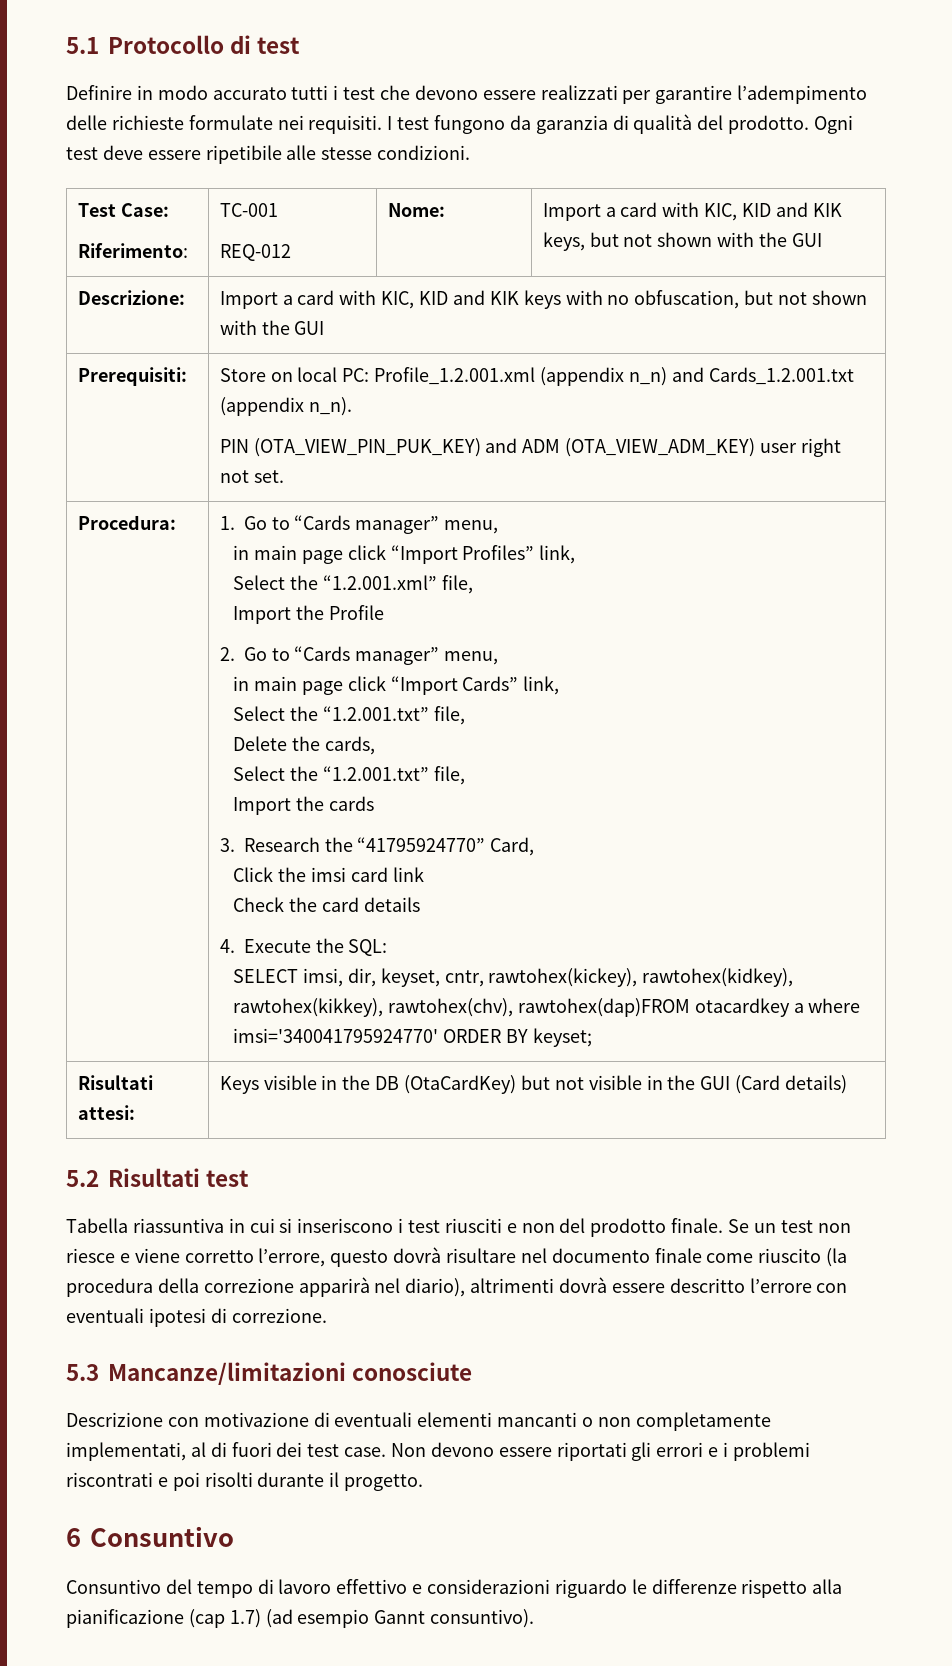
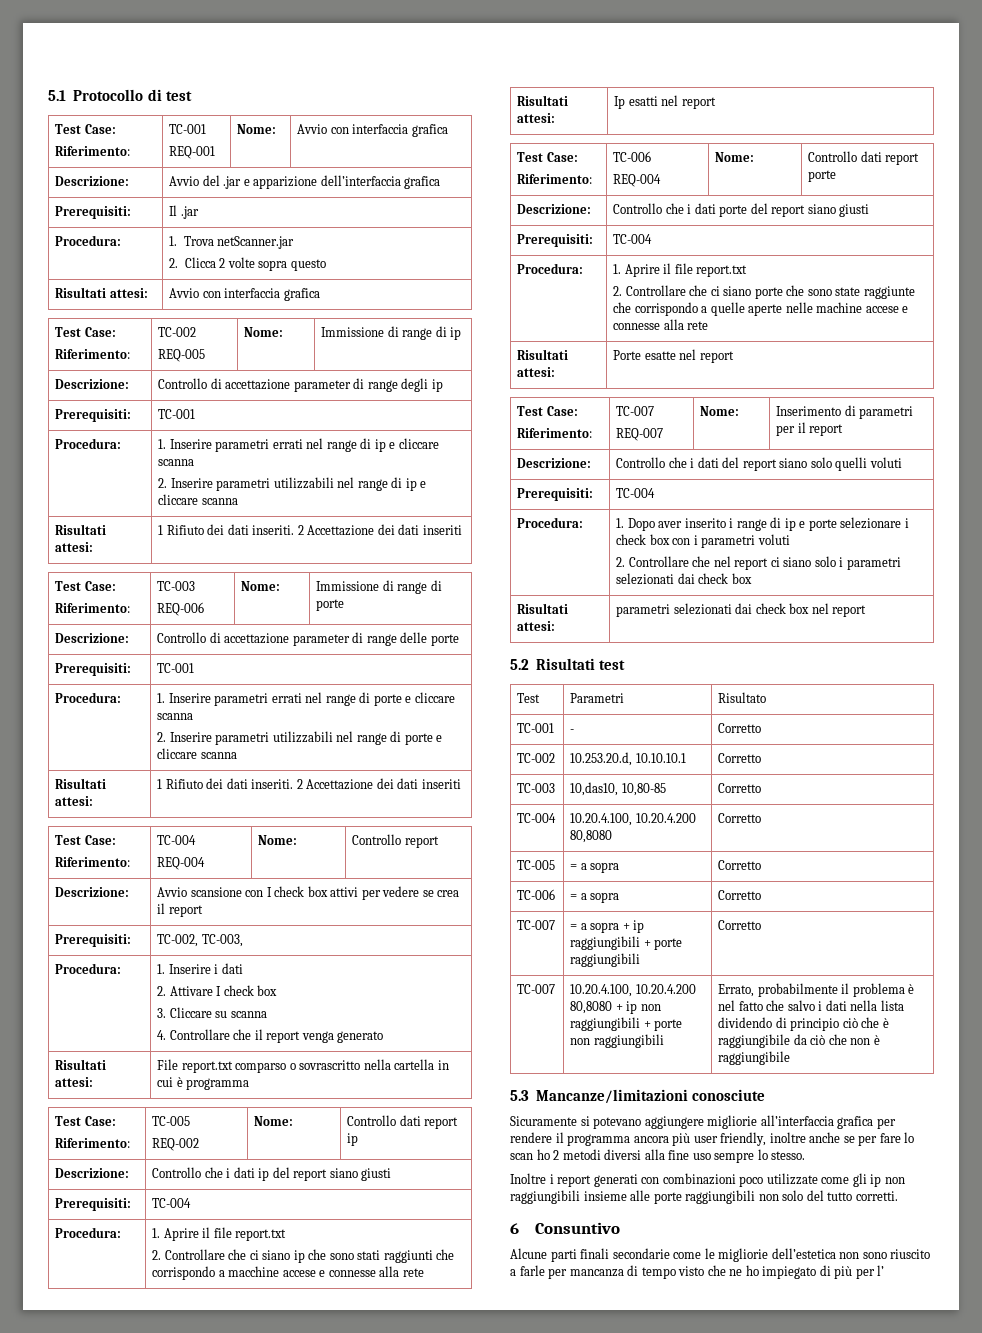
  5.1 Protocollo di test
- Definire in modo accurato tutti i test che devono essere realizzati per garantire l’adempimento delle richieste formulate nei requisiti. I test fungono da garanzia di qualità del prodotto. Ogni test deve essere ripetibile alle stesse condizioni.
  Test Case:
  Riferimento: | TC-001
- REQ-012 | Nome: | Import a card with KIC, KID and KIK keys, but not shown with the GUI
- Descrizione: | Import a card with KIC, KID and KIK keys with no obfuscation, but not shown with the GUI
- Prerequisiti: | Store on local PC: Profile_1.2.001.xml (appendix n_n) and Cards_1.2.001.txt (appendix n_n).
- PIN (OTA_VIEW_PIN_PUK_KEY) and ADM (OTA_VIEW_ADM_KEY) user right not set.
- Procedura: | 1. Go to “Cards manager” menu,
- in main page click “Import Profiles” link,
- Select the “1.2.001.xml” file,
- Import the Profile
- 2. Go to “Cards manager” menu,
- in main page click “Import Cards” link,
- Select the “1.2.001.txt” file,
- Delete the cards,
- Select the “1.2.001.txt” file,
- Import the cards
- 3. Research the “41795924770” Card,
- Click the imsi card link
- Check the card details
- 4. Execute the SQL:
- SELECT imsi, dir, keyset, cntr, rawtohex(kickey), rawtohex(kidkey), rawtohex(kikkey), rawtohex(chv), rawtohex(dap)FROM otacardkey a where imsi='340041795924770' ORDER BY keyset;
- Risultati attesi: | Keys visible in the DB (OtaCardKey) but not visible in the GUI (Card details)
+ REQ-001 | Nome: | Avvio con interfaccia grafica
+ Descrizione: | Avvio del .jar e apparizione dell’interfaccia grafica
+ Prerequisiti: | Il .jar
+ Procedura: | 1. Trova netScanner.jar
+ 2. Clicca 2 volte sopra questo
+ Risultati attesi: | Avvio con interfaccia grafica
+ Test Case:
+ Riferimento: | TC-002
+ REQ-005 | Nome: | Immissione di range di ip
+ Descrizione: | Controllo di accettazione parameter di range degli ip
+ Prerequisiti: | TC-001
+ Procedura: | 1. Inserire parametri errati nel range di ip e cliccare scanna
+ 2. Inserire parametri utilizzabili nel range di ip e cliccare scanna
+ Risultati attesi: | 1 Rifiuto dei dati inseriti. 2 Accettazione dei dati inseriti
+ Test Case:
+ Riferimento: | TC-003
+ REQ-006 | Nome: | Immissione di range di porte
+ Descrizione: | Controllo di accettazione parameter di range delle porte
+ Prerequisiti: | TC-001
+ Procedura: | 1. Inserire parametri errati nel range di porte e cliccare scanna
+ 2. Inserire parametri utilizzabili nel range di porte e cliccare scanna
+ Risultati attesi: | 1 Rifiuto dei dati inseriti. 2 Accettazione dei dati inseriti
+ Test Case:
+ Riferimento: | TC-004
+ REQ-004 | Nome: | Controllo report
+ Descrizione: | Avvio scansione con I check box attivi per vedere se crea il report
+ Prerequisiti: | TC-002, TC-003,
+ Procedura: | 1. Inserire i dati
+ 2. Attivare I check box
+ 3. Cliccare su scanna
+ 4. Controllare che il report venga generato
+ Risultati attesi: | File report.txt comparso o sovrascritto nella cartella in cui è programma
+ Test Case:
+ Riferimento: | TC-005
+ REQ-002 | Nome: | Controllo dati report ip
+ Descrizione: | Controllo che i dati ip del report siano giusti
+ Prerequisiti: | TC-004
+ Procedura: | 1. Aprire il file report.txt
+ 2. Controllare che ci siano ip che sono stati raggiunti che corrispondo a macchine accese e connesse alla rete
+ Risultati attesi: | Ip esatti nel report
+ Test Case:
+ Riferimento: | TC-006
+ REQ-004 | Nome: | Controllo dati report porte
+ Descrizione: | Controllo che i dati porte del report siano giusti
+ Prerequisiti: | TC-004
+ Procedura: | 1. Aprire il file report.txt
+ 2. Controllare che ci siano porte che sono state raggiunte che corrispondo a quelle aperte nelle machine accese e connesse alla rete
+ Risultati attesi: | Porte esatte nel report
+ Test Case:
+ Riferimento: | TC-007
+ REQ-007 | Nome: | Inserimento di parametri per il report
+ Descrizione: | Controllo che i dati del report siano solo quelli voluti
+ Prerequisiti: | TC-004
+ Procedura: | 1. Dopo aver inserito i range di ip e porte selezionare i check box con i parametri voluti
+ 2. Controllare che nel report ci siano solo i parametri selezionati dai check box
+ Risultati attesi: | parametri selezionati dai check box nel report
  5.2 Risultati test
- Tabella riassuntiva in cui si inseriscono i test riusciti e non del prodotto finale. Se un test non riesce e viene corretto l’errore, questo dovrà risultare nel documento finale come riuscito (la procedura della correzione apparirà nel diario), altrimenti dovrà essere descritto l’errore con eventuali ipotesi di correzione.
+ Test | Parametri | Risultato
+ TC-001 | - | Corretto
+ TC-002 | 10.253.20.d, 10.10.10.1 | Corretto
+ TC-003 | 10,das10, 10,80-85 | Corretto
+ TC-004 | 10.20.4.100, 10.20.4.200 80,8080 | Corretto
+ TC-005 | = a sopra | Corretto
+ TC-006 | = a sopra | Corretto
+ TC-007 | = a sopra + ip raggiungibili + porte raggiungibili | Corretto
+ TC-007 | 10.20.4.100, 10.20.4.200 80,8080 + ip non raggiungibili + porte non raggiungibili | Errato, probabilmente il problema è nel fatto che salvo i dati nella lista dividendo di principio ciò che è raggiungibile da ciò che non è raggiungibile
  5.3 Mancanze/limitazioni conosciute
- Descrizione con motivazione di eventuali elementi mancanti o non completamente implementati, al di fuori dei test case. Non devono essere riportati gli errori e i problemi riscontrati e poi risolti durante il progetto.
+ Sicuramente si potevano aggiungere migliorie all’interfaccia grafica per rendere il programma ancora più user friendly, inoltre anche se per fare lo scan ho 2 metodi diversi alla fine uso sempre lo stesso.
+ Inoltre i report generati con combinazioni poco utilizzate come gli ip non raggiungibili insieme alle porte raggiungibili non solo del tutto corretti.
  6 Consuntivo
- Consuntivo del tempo di lavoro effettivo e considerazioni riguardo le differenze rispetto alla pianificazione (cap 1.7) (ad esempio Gannt consuntivo).
+ Alcune parti finali secondarie come le migliorie dell’estetica non sono riuscito a farle per mancanza di tempo visto che ne ho impiegato di più per l’

